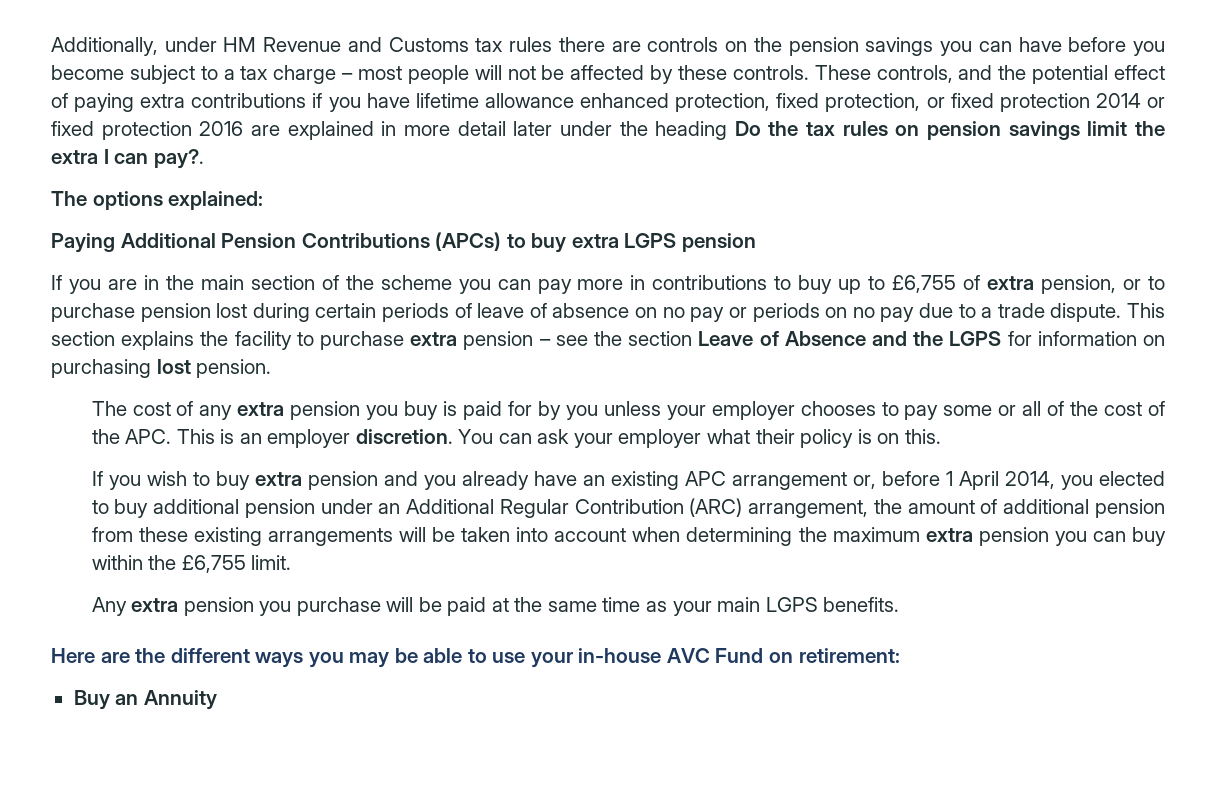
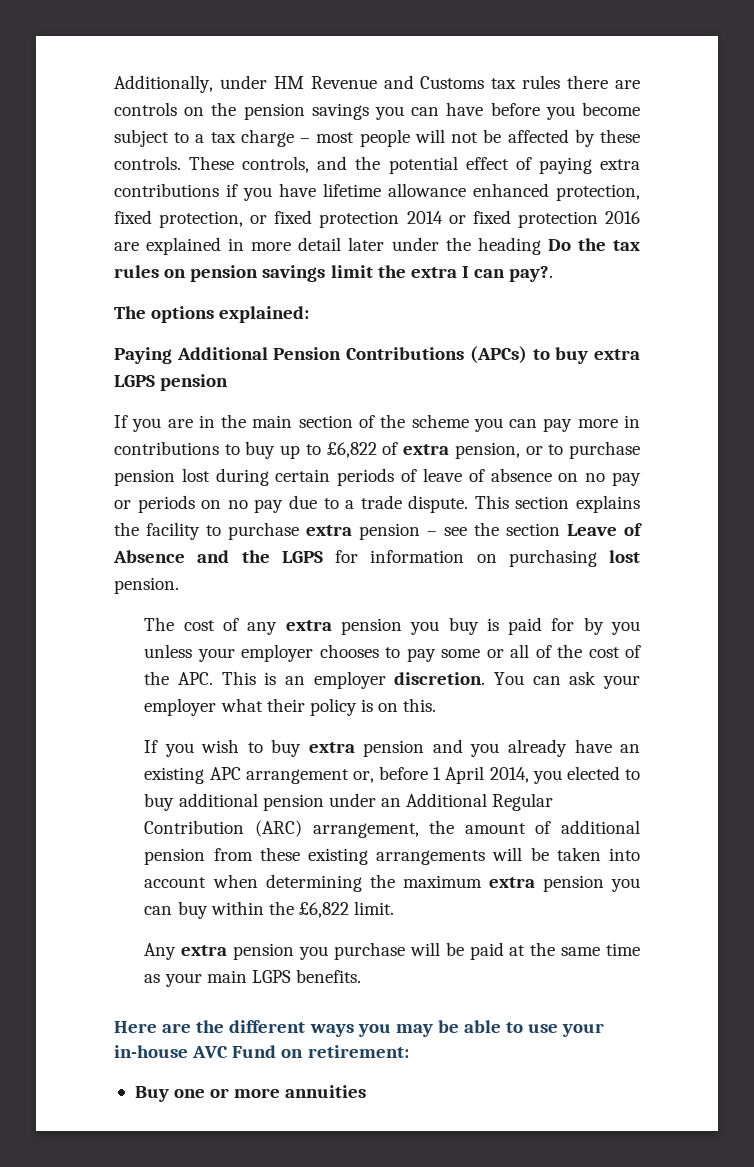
- If you are in the main section of the scheme you can pay more in contributions to buy up to £6,755 of extra pension, or to purchase pension lost during certain periods of leave of absence on no pay or periods on no pay due to a trade dispute.
+ If you are in the main section of the scheme you can pay more in contributions to buy up to £6,822 of extra pension, or to purchase pension lost during certain periods of leave of absence on no pay or periods on no pay due to a trade dispute.
- If you wish to buy extra pension and you already have an existing APC arrangement or, before 1 April 2014, you elected to buy additional pension under an Additional Regular Contribution (ARC) arrangement, the amount of additional pension from these existing arrangements will be taken into account when determining the maximum extra pension you can buy within the £6,755 limit.
+ If you wish to buy extra pension and you already have an existing APC arrangement or, before 1 April 2014, you elected to buy additional pension under an Additional Regular Contribution (ARC) arrangement, the amount of additional pension from these existing arrangements will be taken into account when determining the maximum extra pension you can buy within the £6,822 limit.
- Buy an Annuity
+ Buy one or more annuities

